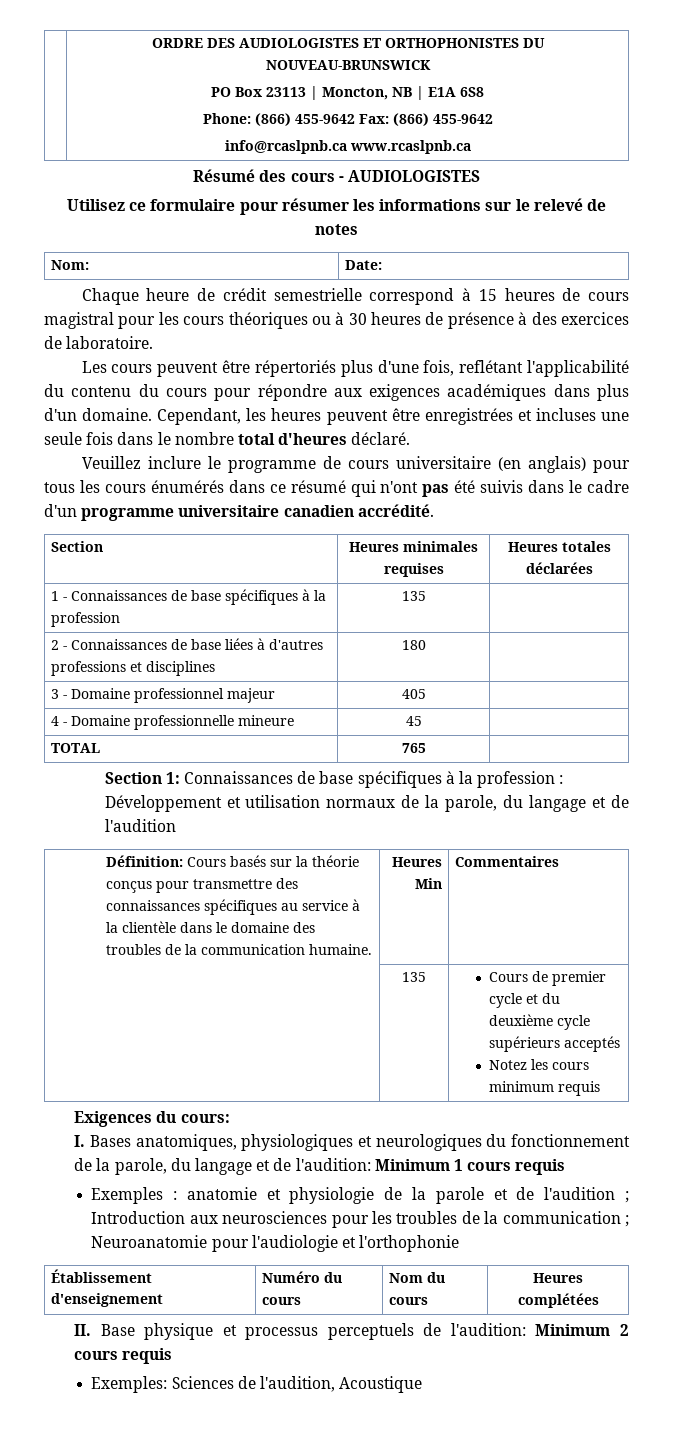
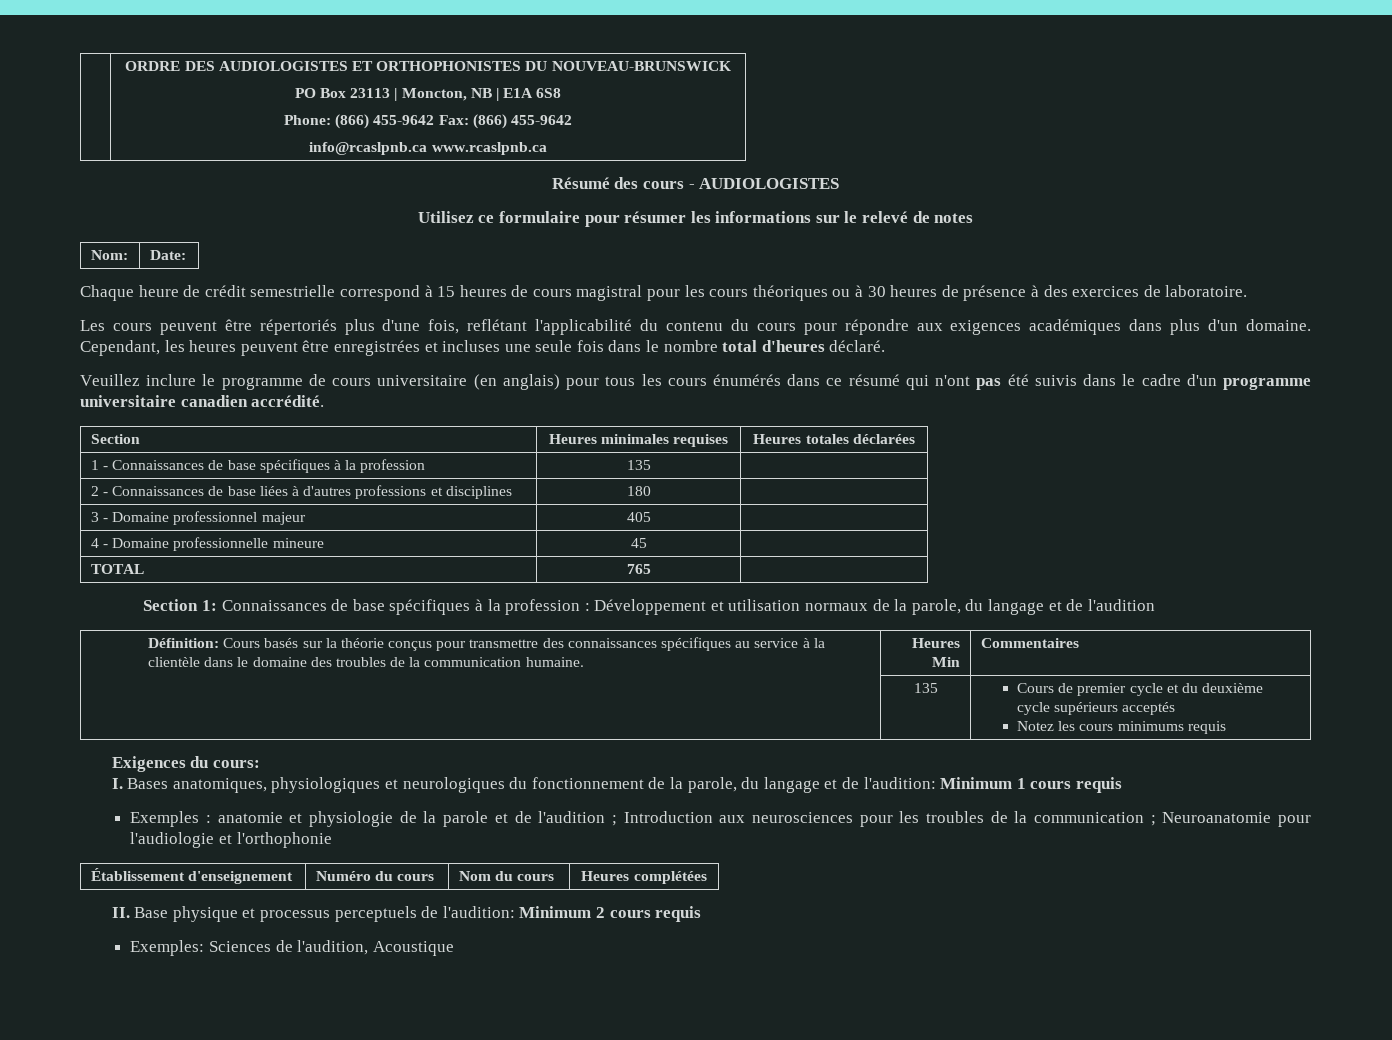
  | 135 | Cours de premier cycle et du deuxième cycle supérieurs acceptés
- Notez les cours minimum requis
+ Notez les cours minimums requis

